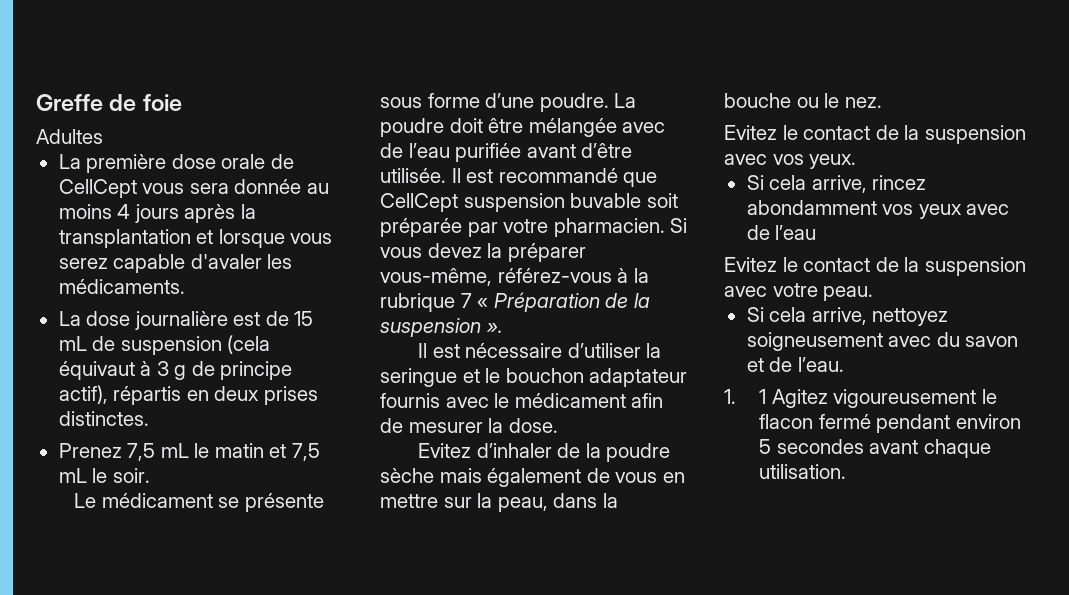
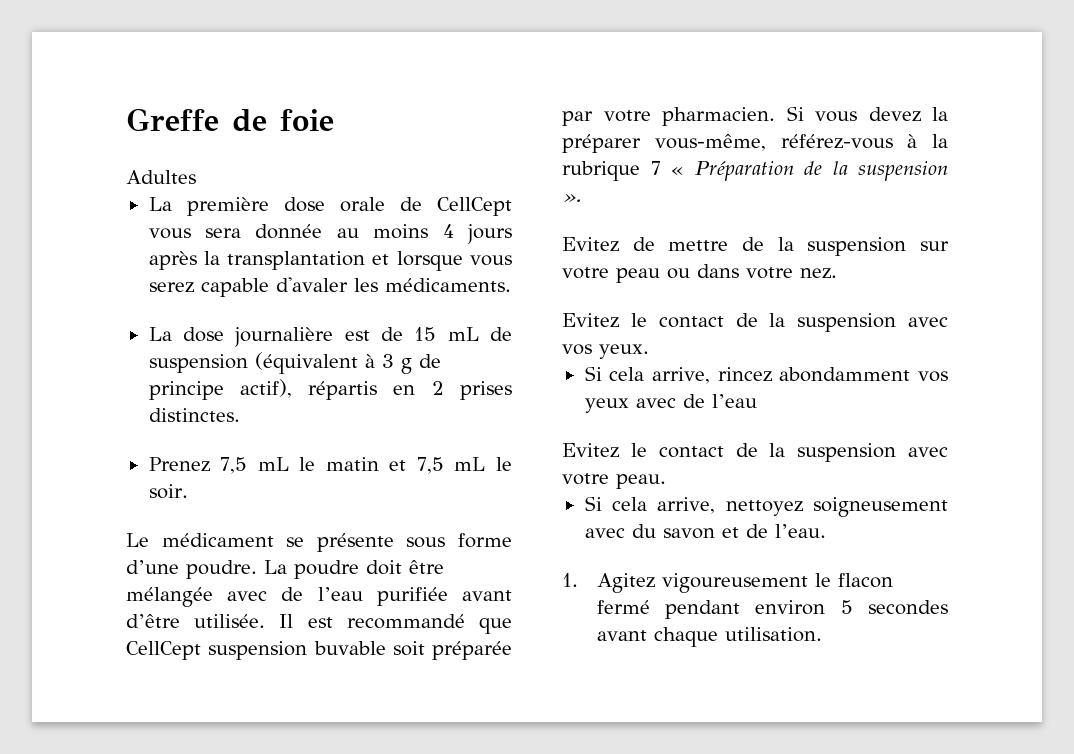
- La dose journalière est de 15 mL de suspension (cela équivaut à 3 g de principe actif), répartis en deux prises distinctes.
+ La dose journalière est de 15 mL de suspension (équivalent à 3 g de principe actif), répartis en 2 prises distinctes.
- Il est nécessaire d’utiliser la seringue et le bouchon adaptateur fournis avec le médicament afin de mesurer la dose.
- Evitez d’inhaler de la poudre sèche mais également de vous en mettre sur la peau, dans la bouche ou le nez.
+ Evitez de mettre de la suspension sur votre peau ou dans votre nez.
- 1. 1 Agitez vigoureusement le flacon fermé pendant environ 5 secondes avant chaque utilisation.
+ 1. Agitez vigoureusement le flacon fermé pendant environ 5 secondes avant chaque utilisation.

